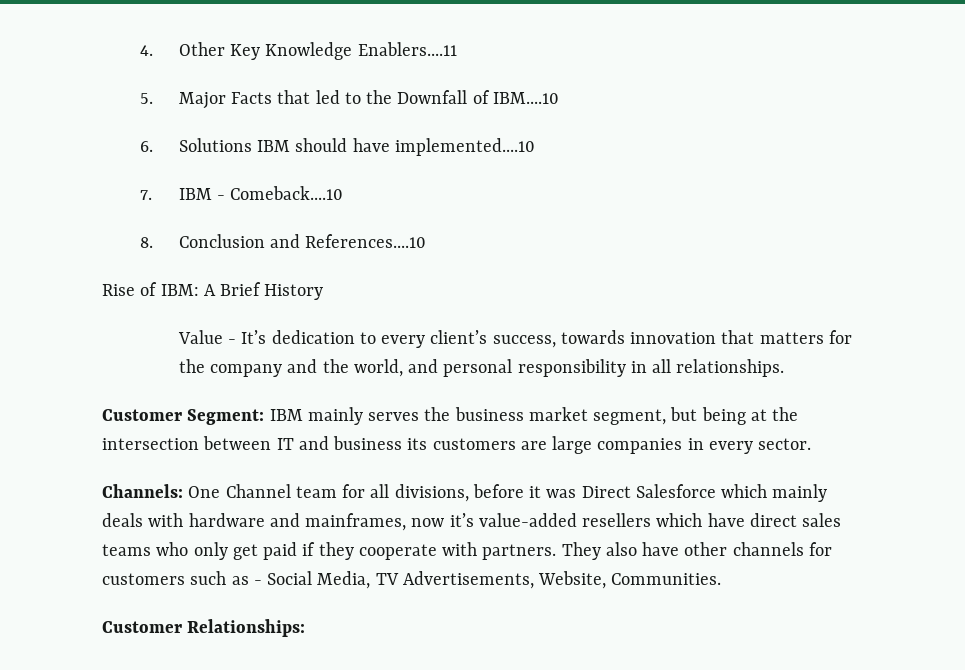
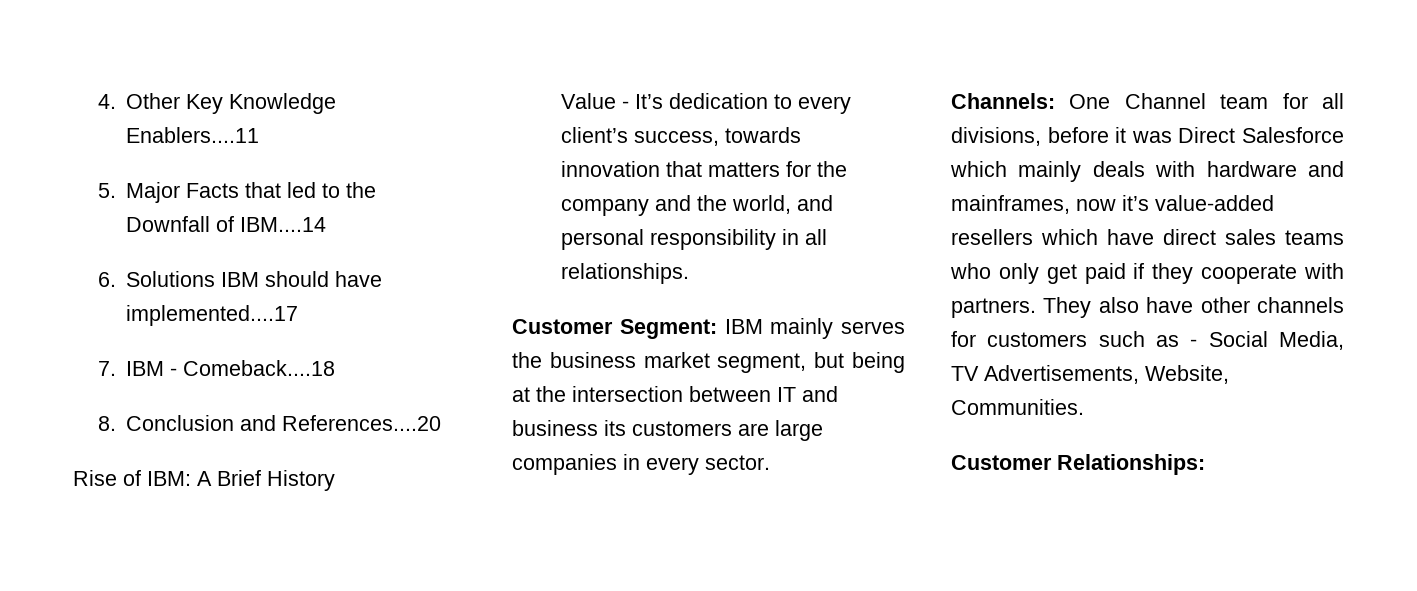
- 5. Major Facts that led to the Downfall of IBM....10
+ 5. Major Facts that led to the Downfall of IBM....14
- 6. Solutions IBM should have implemented....10
+ 6. Solutions IBM should have implemented....17
- 7. IBM - Comeback....10
+ 7. IBM - Comeback....18
- 8. Conclusion and References....10
+ 8. Conclusion and References....20

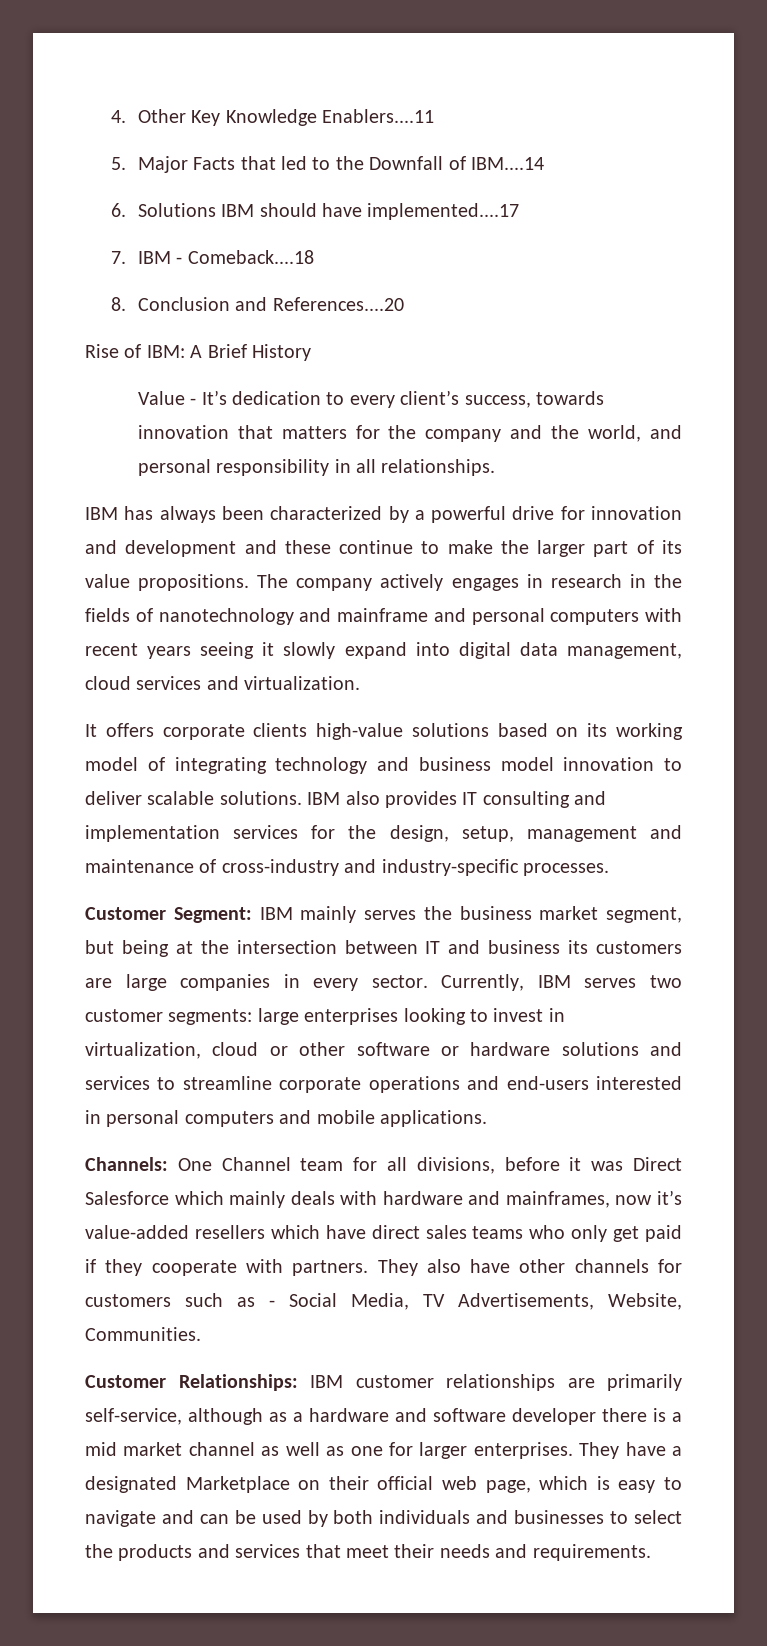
+ IBM has always been characterized by a powerful drive for innovation and development and these continue to make the larger part of its value propositions. The company actively engages in research in the fields of nanotechnology and mainframe and personal computers with recent years seeing it slowly expand into digital data management, cloud services and virtualization.
+ It offers corporate clients high-value solutions based on its working model of integrating technology and business model innovation to deliver scalable solutions. IBM also provides IT consulting and implementation services for the design, setup, management and maintenance of cross-industry and industry-specific processes.
+ Currently, IBM serves two customer segments: large enterprises looking to invest in virtualization, cloud or other software or hardware solutions and services to streamline corporate operations and end-users interested in personal computers and mobile applications.
- Customer Relationships:
+ Customer Relationships: IBM customer relationships are primarily self-service, although as a hardware and software developer there is a mid market channel as well as one for larger enterprises. They have a designated Marketplace on their official web page, which is easy to navigate and can be used by both individuals and businesses to select the products and services that meet their needs and requirements.

